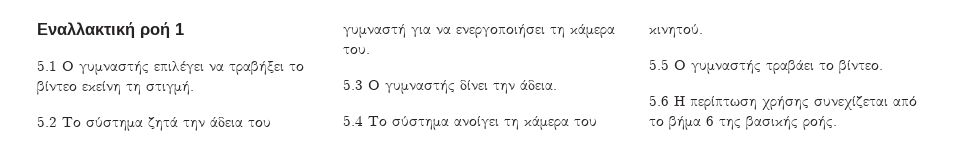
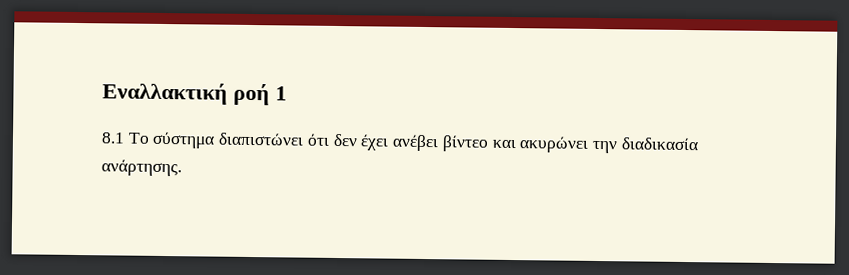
- 5.1 Ο γυμναστής επιλέγει να τραβήξει το βίντεο εκείνη τη στιγμή.
- 5.2 Το σύστημα ζητά την άδεια του γυμναστή για να ενεργοποιήσει τη κάμερα του.
- 5.3 Ο γυμναστής δίνει την άδεια.
- 5.4 Το σύστημα ανοίγει τη κάμερα του κινητού.
- 5.5 Ο γυμναστής τραβάει το βίντεο.
- 5.6 Η περίπτωση χρήσης συνεχίζεται από το βήμα 6 της βασικής ροής.
+ 8.1 Το σύστημα διαπιστώνει ότι δεν έχει ανέβει βίντεο και ακυρώνει την διαδικασία ανάρτησης.

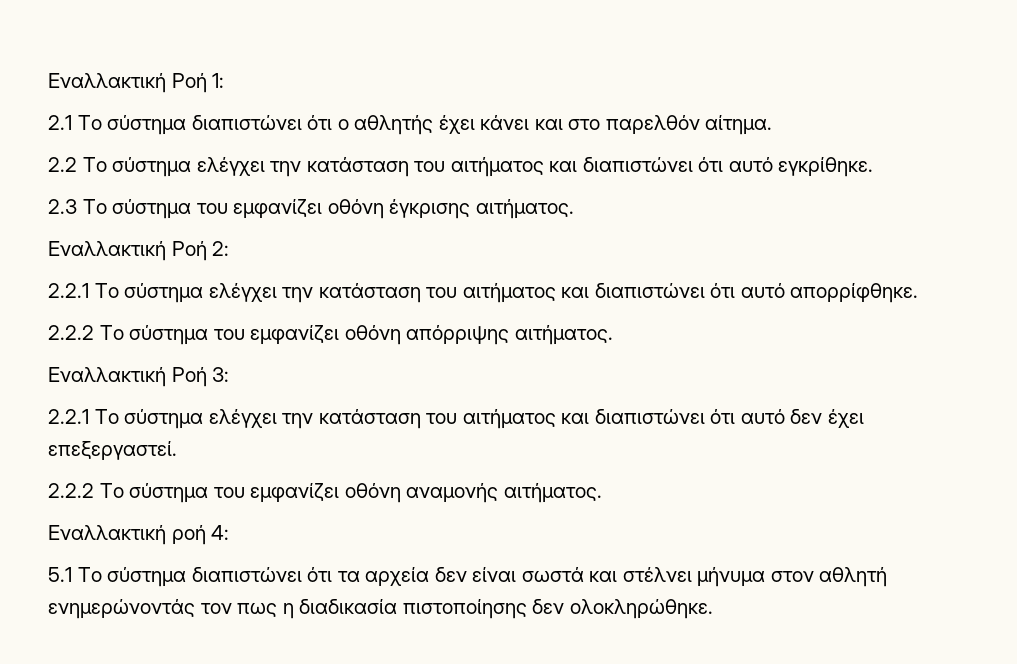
- Εναλλακτική ροή 1
- 8.1 Το σύστημα διαπιστώνει ότι δεν έχει ανέβει βίντεο και ακυρώνει την διαδικασία ανάρτησης.
+ Εναλλακτική Ροή 1:
+ 2.1 Το σύστημα διαπιστώνει ότι ο αθλητής έχει κάνει και στο παρελθόν αίτημα.
+ 2.2 Το σύστημα ελέγχει την κατάσταση του αιτήματος και διαπιστώνει ότι αυτό εγκρίθηκε.
+ 2.3 Το σύστημα του εμφανίζει οθόνη έγκρισης αιτήματος.
+ Εναλλακτική Ροή 2:
+ 2.2.1 Το σύστημα ελέγχει την κατάσταση του αιτήματος και διαπιστώνει ότι αυτό απορρίφθηκε.
+ 2.2.2 Το σύστημα του εμφανίζει οθόνη απόρριψης αιτήματος.
+ Εναλλακτική Ροή 3:
+ 2.2.1 Το σύστημα ελέγχει την κατάσταση του αιτήματος και διαπιστώνει ότι αυτό δεν έχει επεξεργαστεί.
+ 2.2.2 Το σύστημα του εμφανίζει οθόνη αναμονής αιτήματος.
+ Εναλλακτική ροή 4:
+ 5.1 Το σύστημα διαπιστώνει ότι τα αρχεία δεν είναι σωστά και στέλνει μήνυμα στον αθλητή ενημερώνοντάς τον πως η διαδικασία πιστοποίησης δεν ολοκληρώθηκε.

